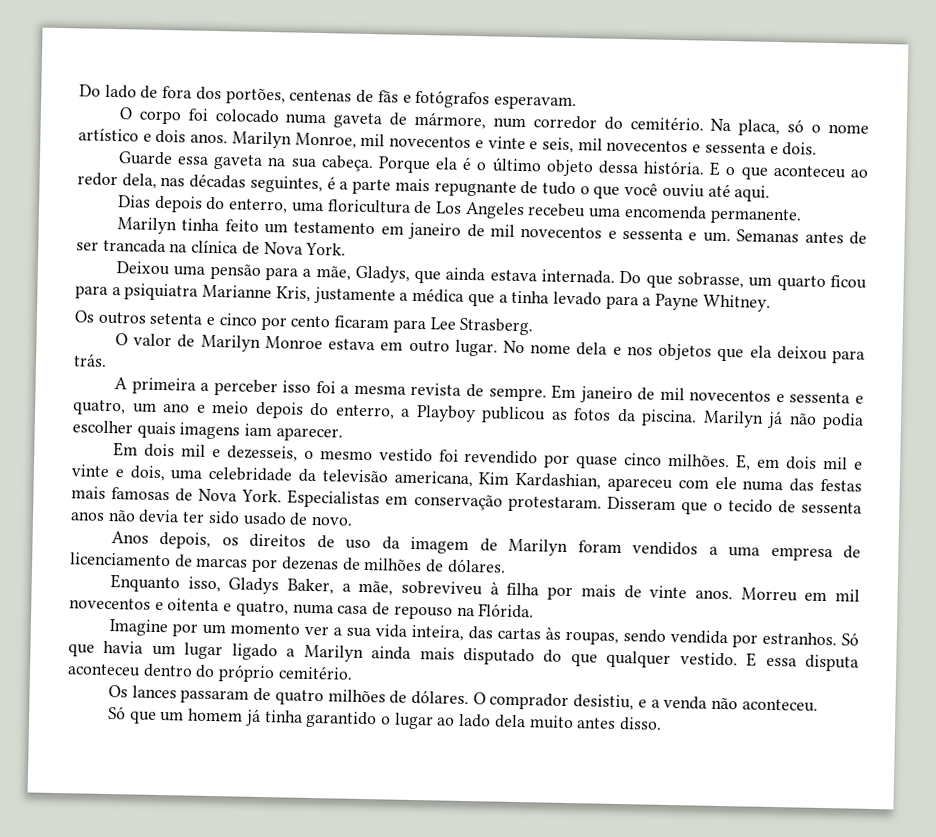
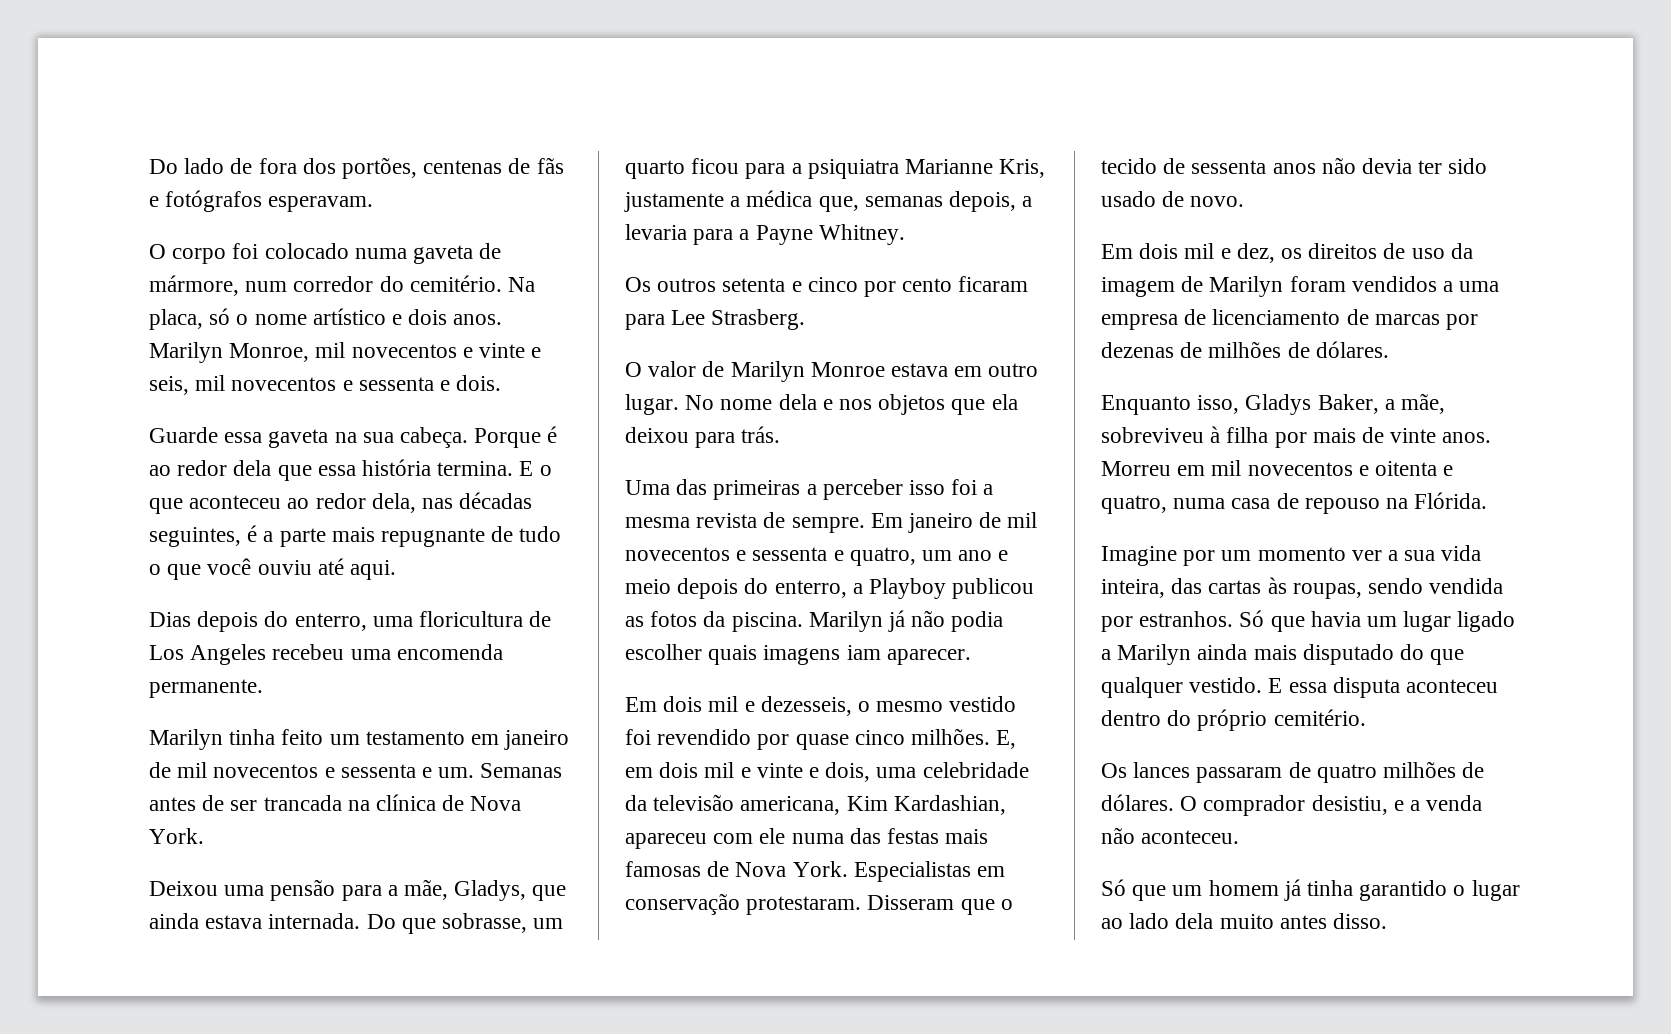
- Porque ela é o último objeto dessa história.
+ Porque é ao redor dela que essa história termina.
- Do que sobrasse, um quarto ficou para a psiquiatra Marianne Kris, justamente a médica que a tinha levado para a Payne Whitney.
+ Do que sobrasse, um quarto ficou para a psiquiatra Marianne Kris, justamente a médica que, semanas depois, a levaria para a Payne Whitney.
- A primeira a perceber isso foi a mesma revista de sempre.
+ Uma das primeiras a perceber isso foi a mesma revista de sempre.
- Anos depois, os direitos de uso da imagem de Marilyn foram vendidos a uma empresa de licenciamento de marcas por dezenas de milhões de dólares.
+ Em dois mil e dez, os direitos de uso da imagem de Marilyn foram vendidos a uma empresa de licenciamento de marcas por dezenas de milhões de dólares.

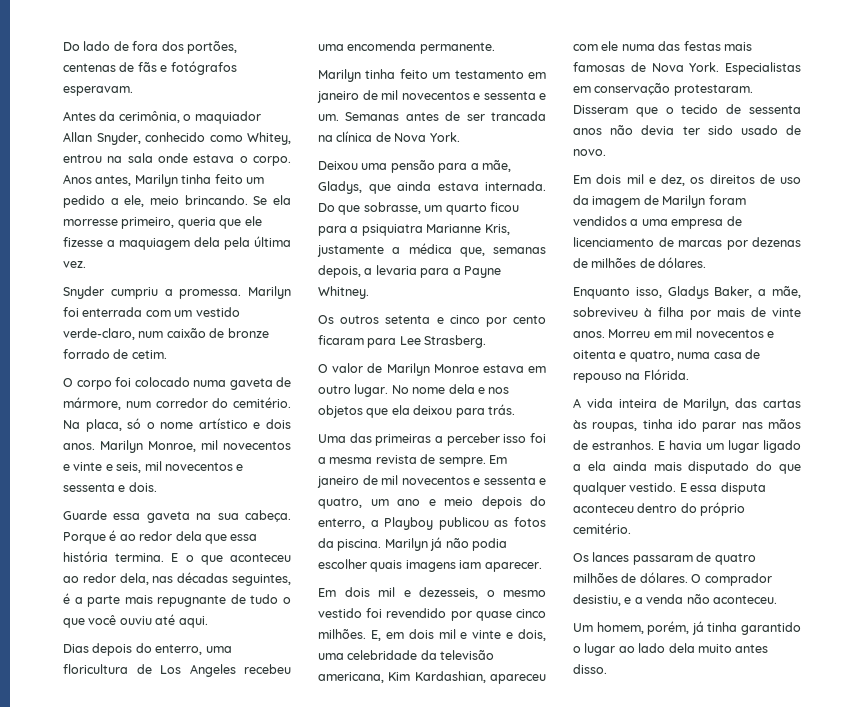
+ Antes da cerimônia, o maquiador Allan Snyder, conhecido como Whitey, entrou na sala onde estava o corpo. Anos antes, Marilyn tinha feito um pedido a ele, meio brincando. Se ela morresse primeiro, queria que ele fizesse a maquiagem dela pela última vez.
+ Snyder cumpriu a promessa. Marilyn foi enterrada com um vestido verde-claro, num caixão de bronze forrado de cetim.
- Imagine por um momento ver a sua vida inteira, das cartas às roupas, sendo vendida por estranhos. Só que havia um lugar ligado a Marilyn ainda mais disputado do que qualquer vestido.
+ A vida inteira de Marilyn, das cartas às roupas, tinha ido parar nas mãos de estranhos. E havia um lugar ligado a ela ainda mais disputado do que qualquer vestido.
- Só que um homem já tinha garantido o lugar ao lado dela muito antes disso.
+ Um homem, porém, já tinha garantido o lugar ao lado dela muito antes disso.

